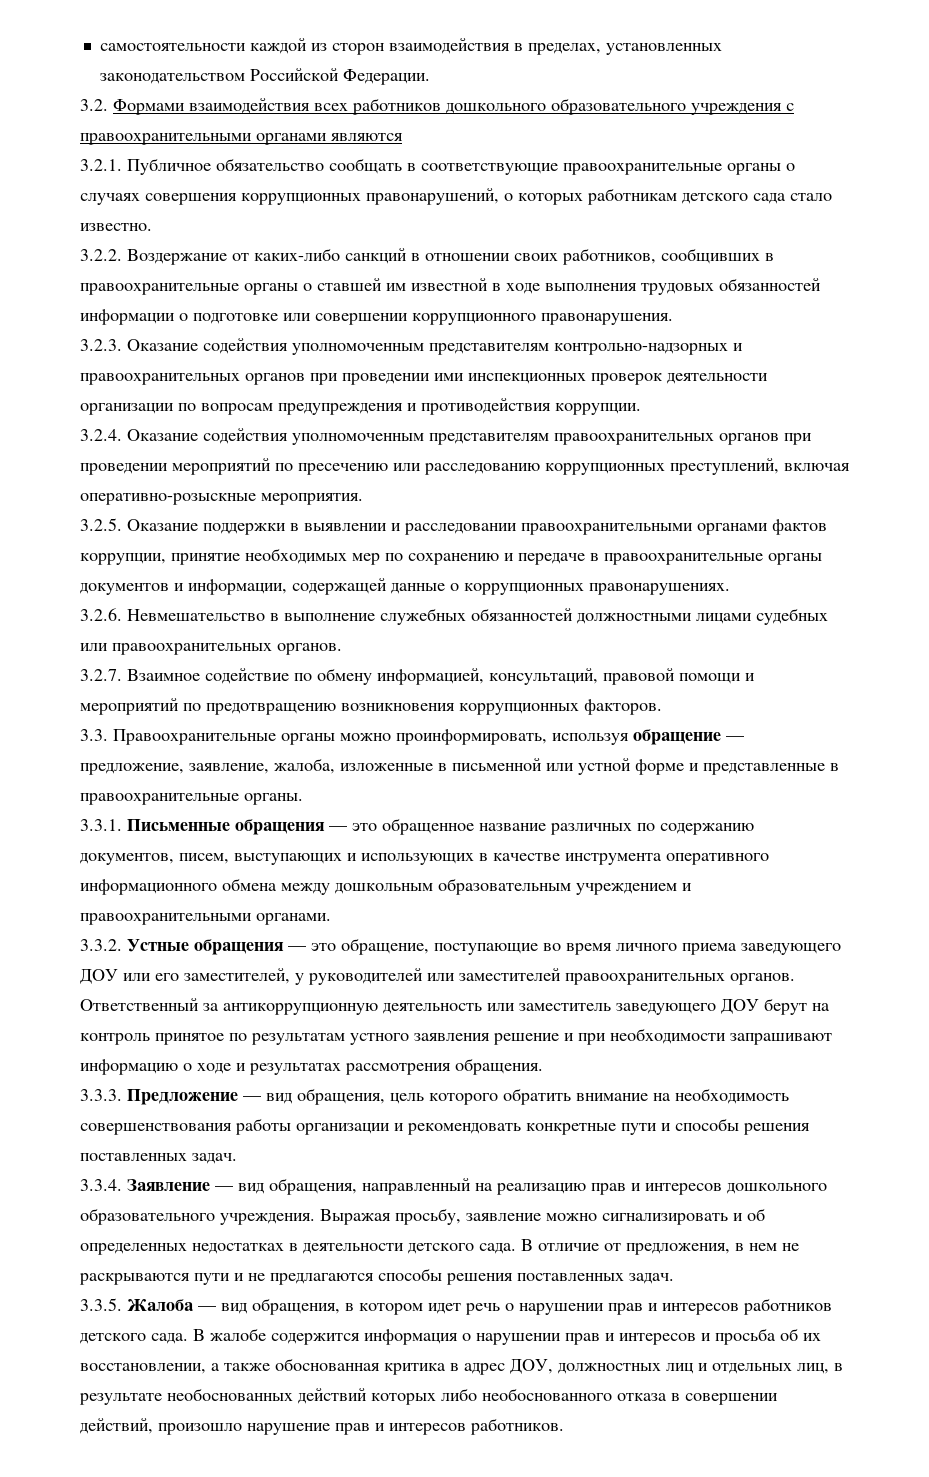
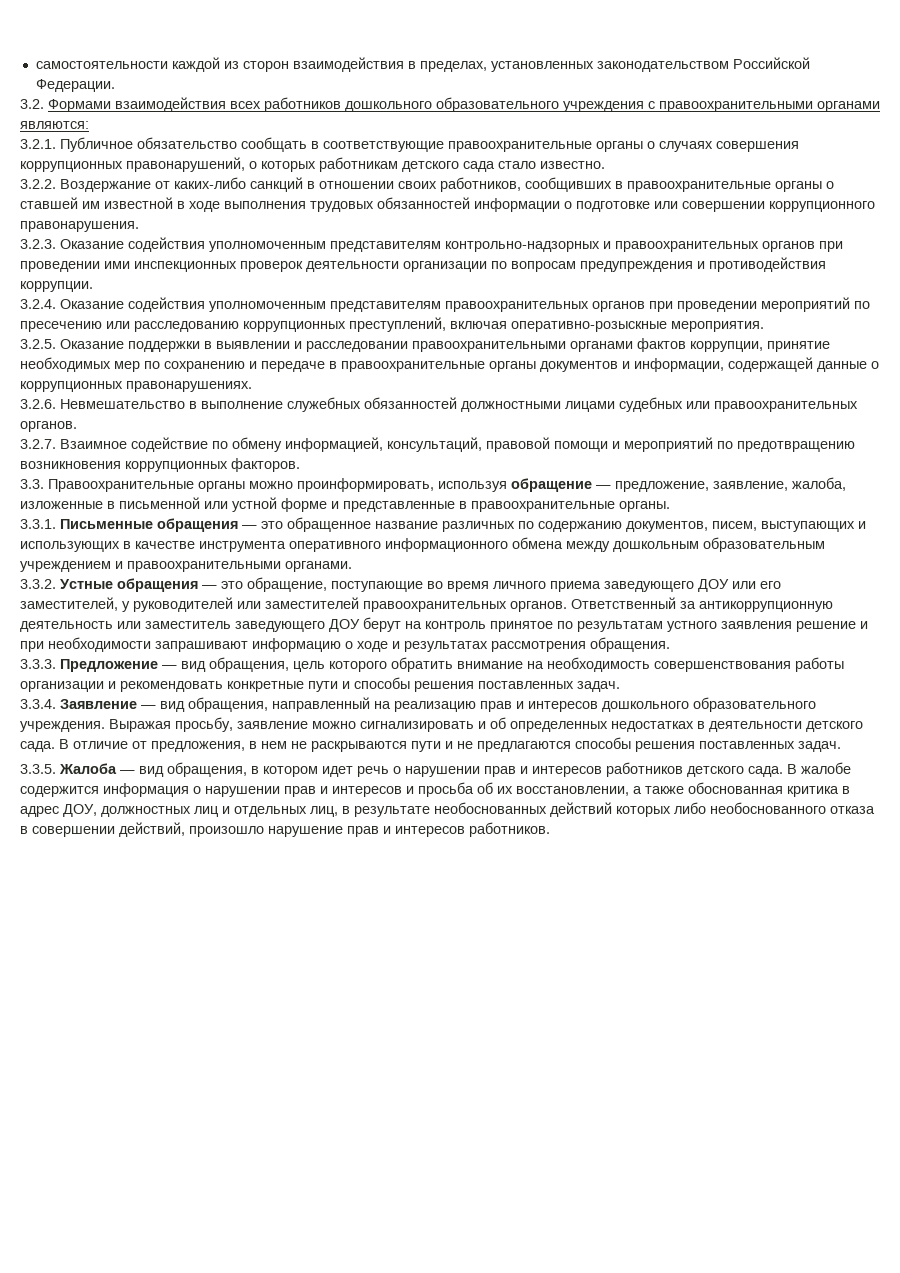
- 3.2. Формами взаимодействия всех работников дошкольного образовательного учреждения с правоохранительными органами являются
+ 3.2. Формами взаимодействия всех работников дошкольного образовательного учреждения с правоохранительными органами являются:

